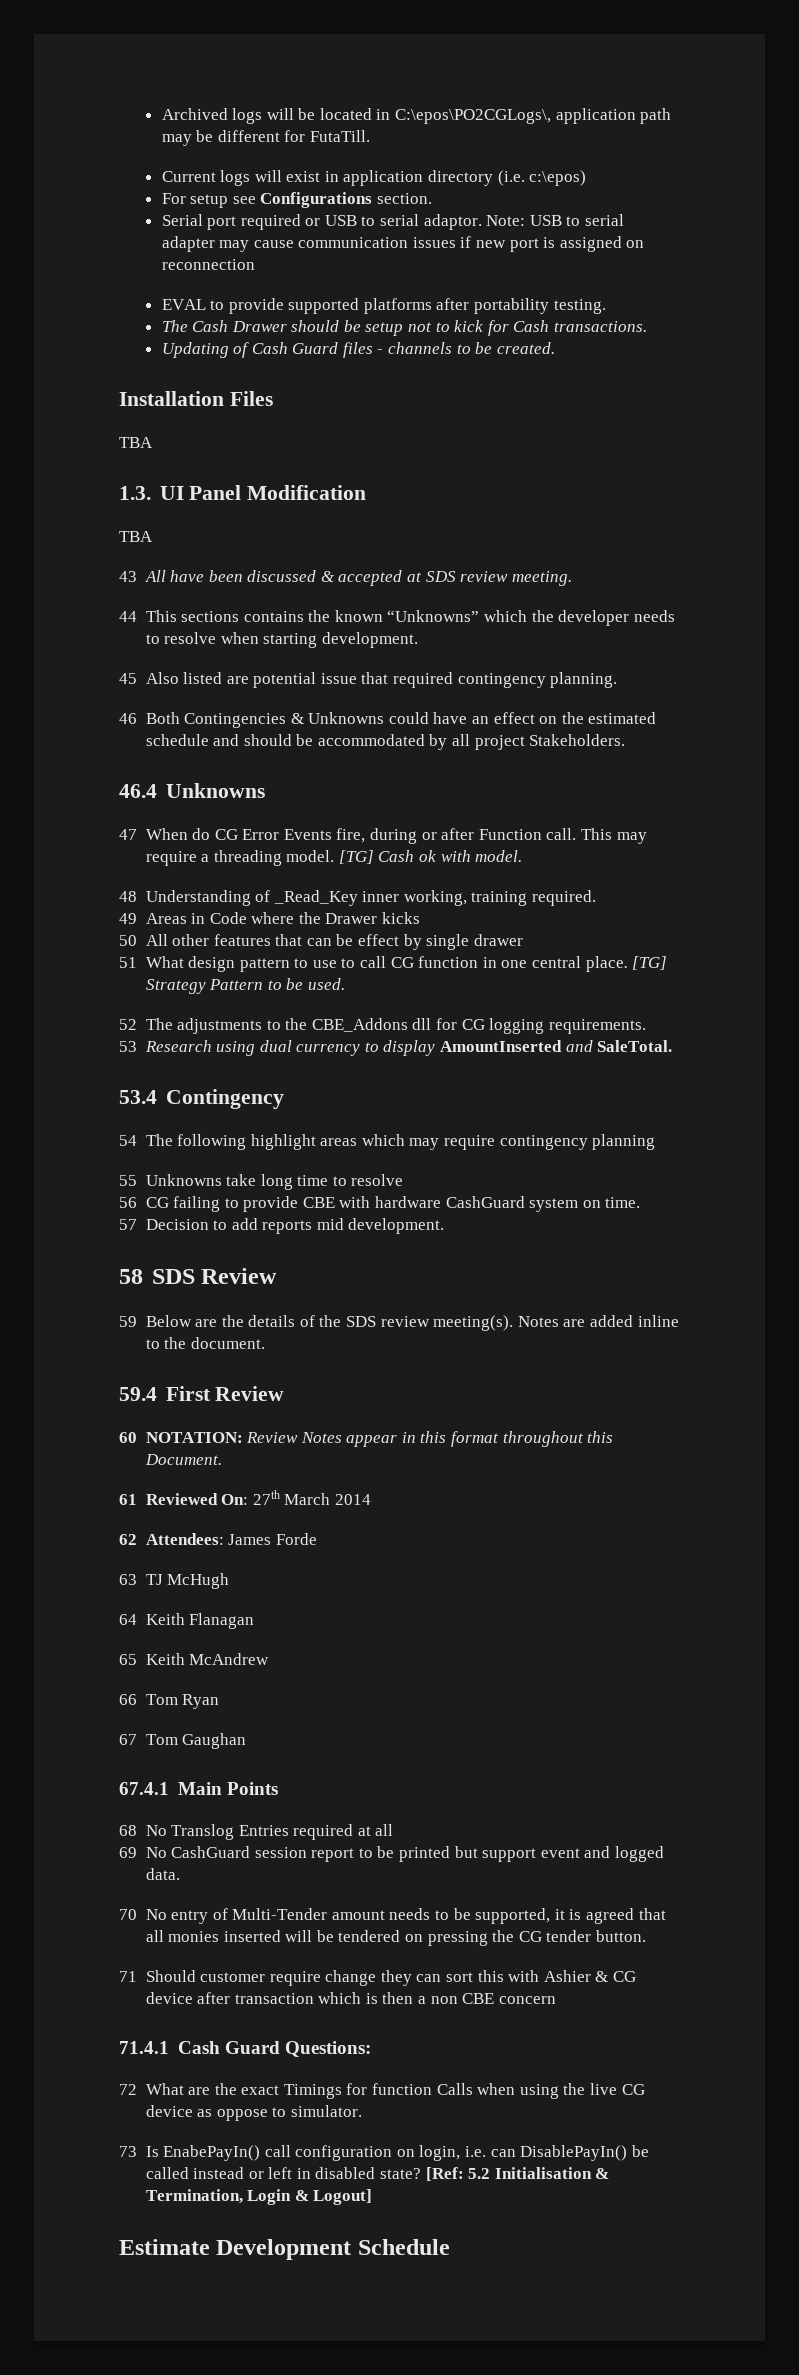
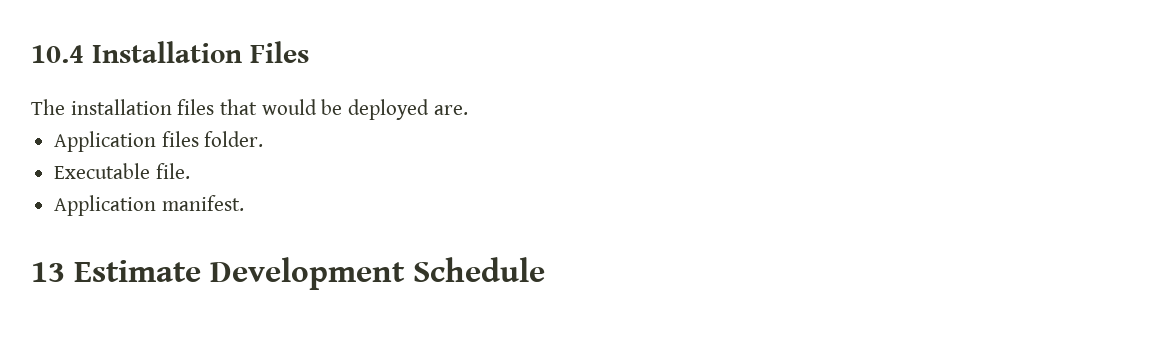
- Archived logs will be located in C:\epos\PO2CGLogs\, application path may be different for FutaTill.
- Current logs will exist in application directory (i.e. c:\epos)
- For setup see Configurations section.
- Serial port required or USB to serial adaptor. Note: USB to serial adapter may cause communication issues if new port is assigned on reconnection
- EVAL to provide supported platforms after portability testing.
- The Cash Drawer should be setup not to kick for Cash transactions.
- Updating of Cash Guard files - channels to be created.
- Installation Files
- TBA
- 1.3. UI Panel Modification
- TBA
- 43 All have been discussed & accepted at SDS review meeting.
- 44 This sections contains the known “Unknowns” which the developer needs to resolve when starting development.
- 45 Also listed are potential issue that required contingency planning.
- 46 Both Contingencies & Unknowns could have an effect on the estimated schedule and should be accommodated by all project Stakeholders.
- 46.4 Unknowns
- 47 When do CG Error Events fire, during or after Function call. This may require a threading model. [TG] Cash ok with model.
- 48 Understanding of _Read_Key inner working, training required.
- 49 Areas in Code where the Drawer kicks
- 50 All other features that can be effect by single drawer
- 51 What design pattern to use to call CG function in one central place. [TG] Strategy Pattern to be used.
- 52 The adjustments to the CBE_Addons dll for CG logging requirements.
- 53 Research using dual currency to display AmountInserted and SaleTotal.
- 53.4 Contingency
- 54 The following highlight areas which may require contingency planning
- 55 Unknowns take long time to resolve
- 56 CG failing to provide CBE with hardware CashGuard system on time.
- 57 Decision to add reports mid development.
- 58 SDS Review
- 59 Below are the details of the SDS review meeting(s). Notes are added inline to the document.
- 59.4 First Review
- 60 NOTATION: Review Notes appear in this format throughout this Document.
- 61 Reviewed On: 27th March 2014
- 62 Attendees: James Forde
- 63 TJ McHugh
- 64 Keith Flanagan
- 65 Keith McAndrew
- 66 Tom Ryan
- 67 Tom Gaughan
- 67.4.1 Main Points
- 68 No Translog Entries required at all
- 69 No CashGuard session report to be printed but support event and logged data.
- 70 No entry of Multi-Tender amount needs to be supported, it is agreed that all monies inserted will be tendered on pressing the CG tender button.
- 71 Should customer require change they can sort this with Ashier & CG device after transaction which is then a non CBE concern
- 71.4.1 Cash Guard Questions:
- 72 What are the exact Timings for function Calls when using the live CG device as oppose to simulator.
- 73 Is EnabePayIn() call configuration on login, i.e. can DisablePayIn() be called instead or left in disabled state? [Ref: 5.2 Initialisation & Termination, Login & Logout]
- Estimate Development Schedule
+ 10.4 Installation Files
+ The installation files that would be deployed are.
+ Application files folder.
+ Executable file.
+ Application manifest.
+ 13 Estimate Development Schedule

